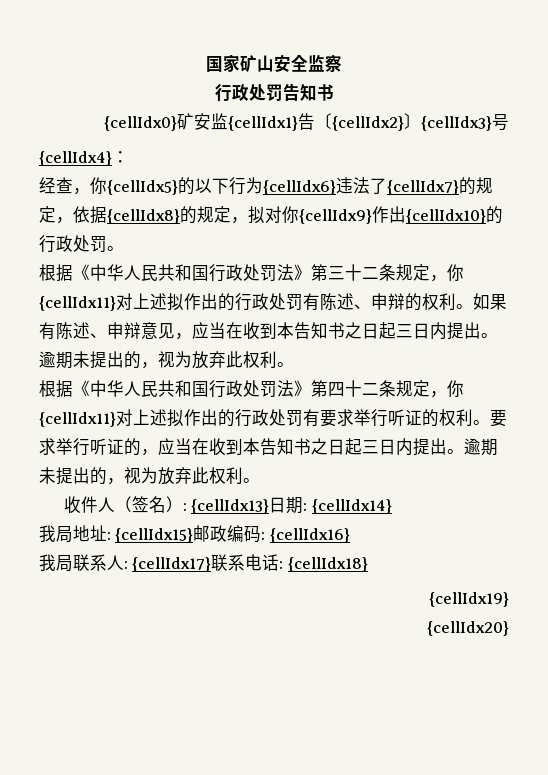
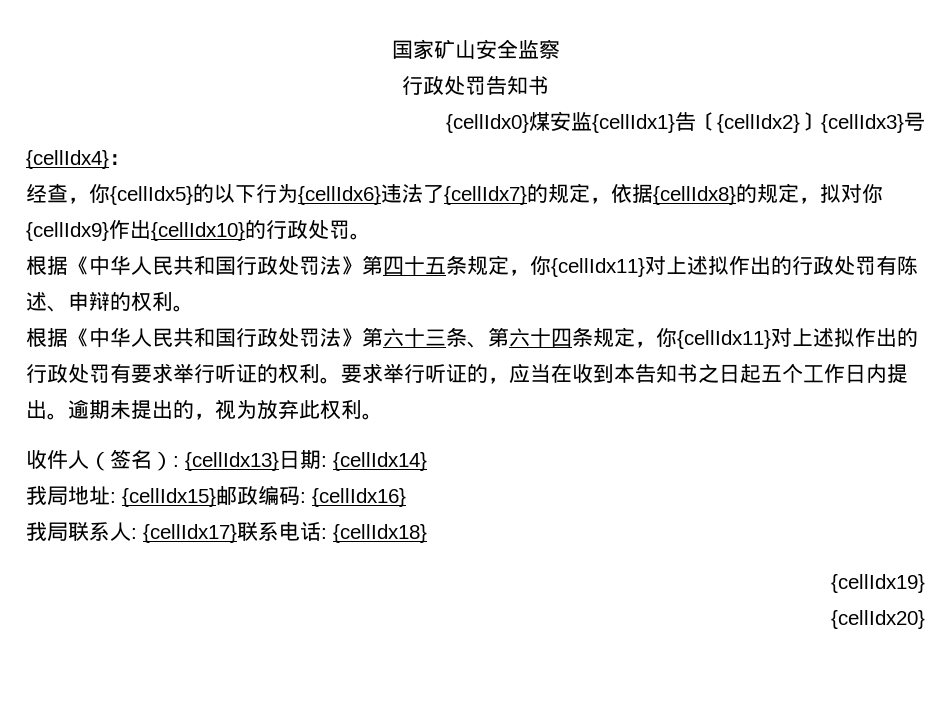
- {cellIdx0}矿安监{cellIdx1}告〔{cellIdx2}〕{cellIdx3}号
+ {cellIdx0}煤安监{cellIdx1}告〔{cellIdx2}〕{cellIdx3}号
- 根据《中华人民共和国行政处罚法》第三十二条规定，你{cellIdx11}对上述拟作出的行政处罚有陈述、申辩的权利。如果有陈述、申辩意见，应当在收到本告知书之日起三日内提出。逾期未提出的，视为放弃此权利。
- 根据《中华人民共和国行政处罚法》第四十二条规定，你{cellIdx11}对上述拟作出的行政处罚有要求举行听证的权利。
+ 根据《中华人民共和国行政处罚法》第四十五条规定，你{cellIdx11}对上述拟作出的行政处罚有陈述、申辩的权利。
+ 根据《中华人民共和国行政处罚法》第六十三条、第六十四条规定，你{cellIdx11}对上述拟作出的行政处罚有要求举行听证的权利。
- 要求举行听证的，应当在收到本告知书之日起三日内提出。
+ 要求举行听证的，应当在收到本告知书之日起五个工作日内提出。

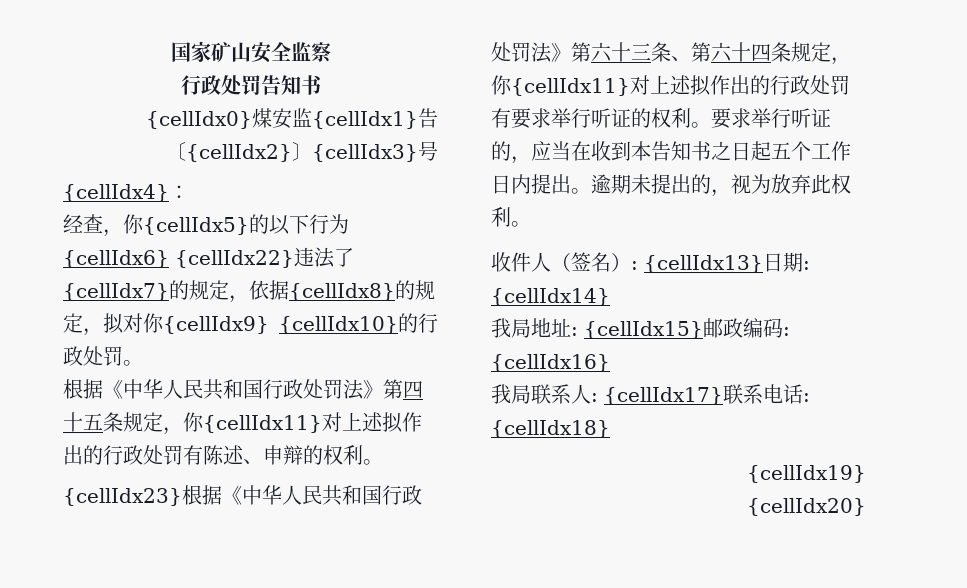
- 经查，你{cellIdx5}的以下行为{cellIdx6}违法了{cellIdx7}的规定，依据{cellIdx8}的规定，拟对你{cellIdx9}作出{cellIdx10}的行政处罚。
+ 经查，你{cellIdx5}的以下行为{cellIdx6} {cellIdx22}违法了{cellIdx7}的规定，依据{cellIdx8}的规定，拟对你{cellIdx9} {cellIdx10}的行政处罚。
- 根据《中华人民共和国行政处罚法》第六十三条、第六十四条规定，你{cellIdx11}对上述拟作出的行政处罚有要求举行听证的权利。
+ {cellIdx23}根据《中华人民共和国行政处罚法》第六十三条、第六十四条规定，你{cellIdx11}对上述拟作出的行政处罚有要求举行听证的权利。

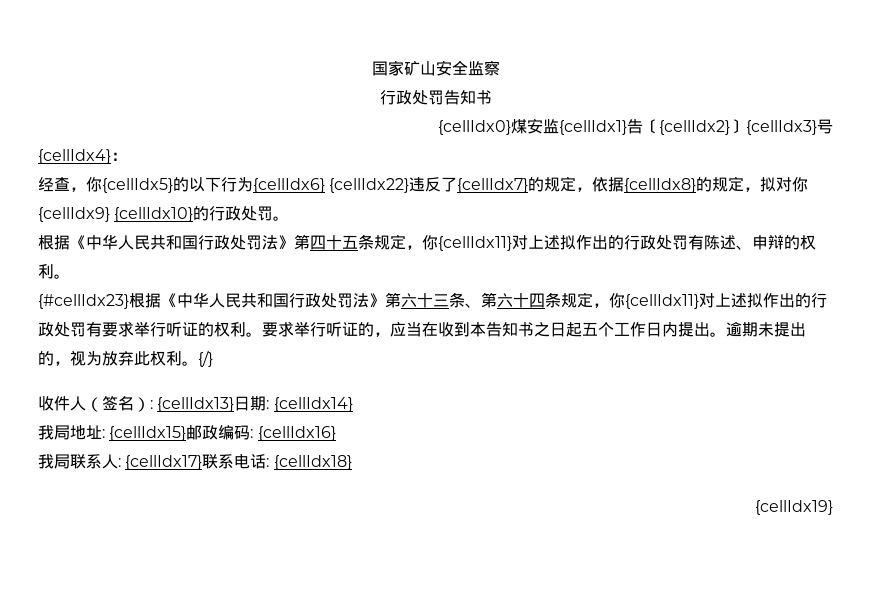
- 经查，你{cellIdx5}的以下行为{cellIdx6} {cellIdx22}违法了{cellIdx7}的规定，依据{cellIdx8}的规定，拟对你{cellIdx9} {cellIdx10}的行政处罚。
+ 经查，你{cellIdx5}的以下行为{cellIdx6} {cellIdx22}违反了{cellIdx7}的规定，依据{cellIdx8}的规定，拟对你{cellIdx9} {cellIdx10}的行政处罚。
- {cellIdx23}根据《中华人民共和国行政处罚法》第六十三条、第六十四条规定，你{cellIdx11}对上述拟作出的行政处罚有要求举行听证的权利。
+ {#cellIdx23}根据《中华人民共和国行政处罚法》第六十三条、第六十四条规定，你{cellIdx11}对上述拟作出的行政处罚有要求举行听证的权利。
+ {/}
- {cellIdx20}

